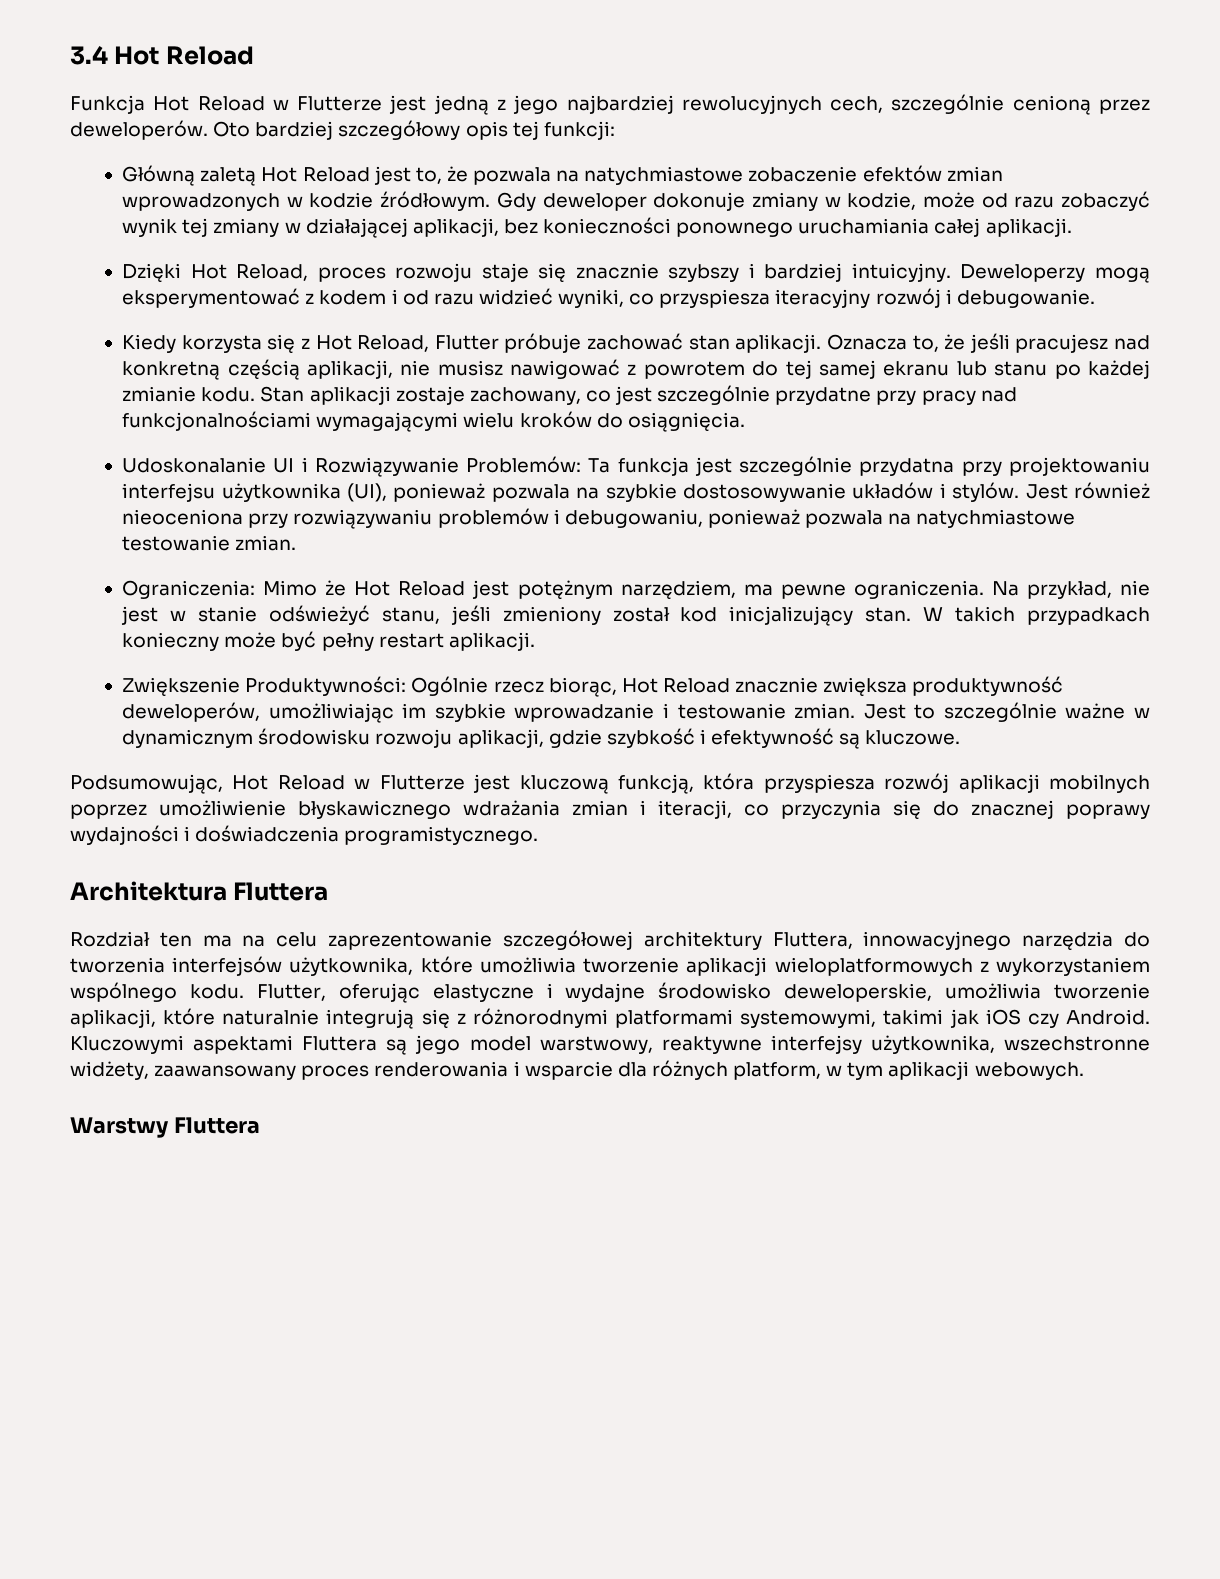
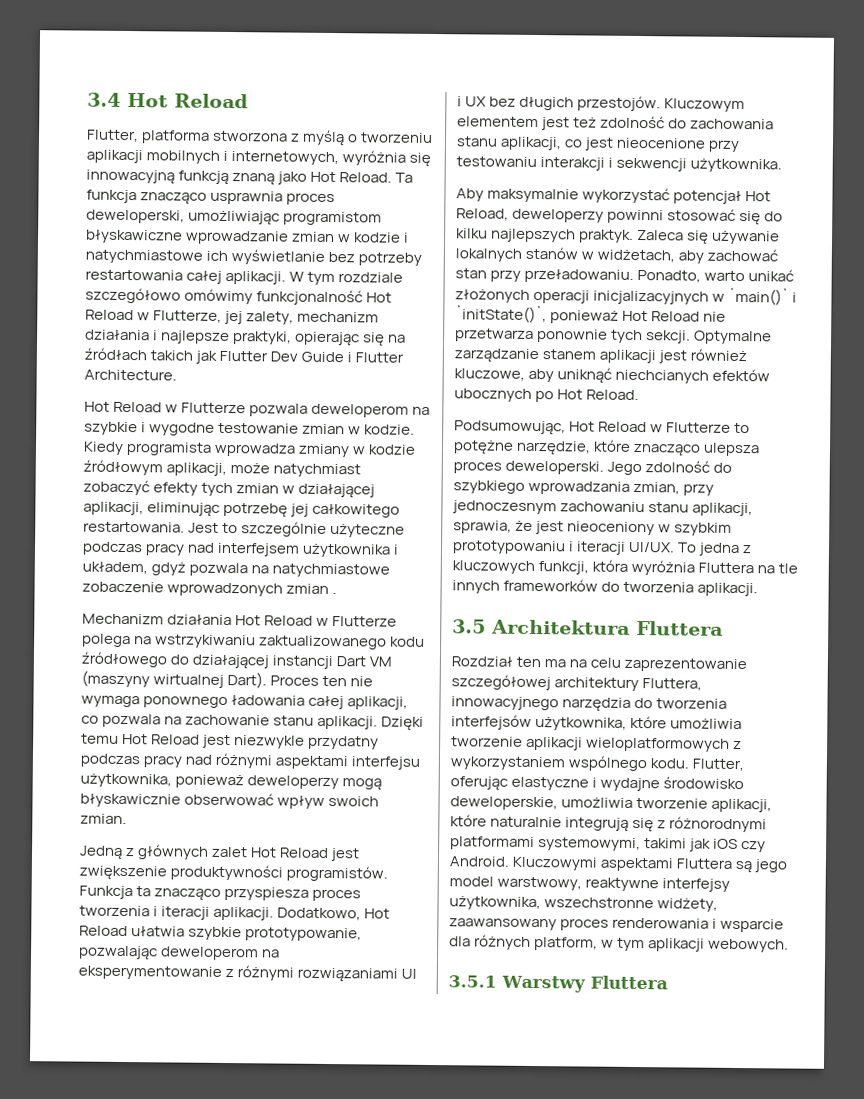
- Funkcja Hot Reload w Flutterze jest jedną z jego najbardziej rewolucyjnych cech, szczególnie cenioną przez deweloperów. Oto bardziej szczegółowy opis tej funkcji:
- Główną zaletą Hot Reload jest to, że pozwala na natychmiastowe zobaczenie efektów zmian wprowadzonych w kodzie źródłowym. Gdy deweloper dokonuje zmiany w kodzie, może od razu zobaczyć wynik tej zmiany w działającej aplikacji, bez konieczności ponownego uruchamiania całej aplikacji.
- Dzięki Hot Reload, proces rozwoju staje się znacznie szybszy i bardziej intuicyjny. Deweloperzy mogą eksperymentować z kodem i od razu widzieć wyniki, co przyspiesza iteracyjny rozwój i debugowanie.
- Kiedy korzysta się z Hot Reload, Flutter próbuje zachować stan aplikacji. Oznacza to, że jeśli pracujesz nad konkretną częścią aplikacji, nie musisz nawigować z powrotem do tej samej ekranu lub stanu po każdej zmianie kodu. Stan aplikacji zostaje zachowany, co jest szczególnie przydatne przy pracy nad funkcjonalnościami wymagającymi wielu kroków do osiągnięcia.
- Udoskonalanie UI i Rozwiązywanie Problemów: Ta funkcja jest szczególnie przydatna przy projektowaniu interfejsu użytkownika (UI), ponieważ pozwala na szybkie dostosowywanie układów i stylów. Jest również nieoceniona przy rozwiązywaniu problemów i debugowaniu, ponieważ pozwala na natychmiastowe testowanie zmian.
- Ograniczenia: Mimo że Hot Reload jest potężnym narzędziem, ma pewne ograniczenia. Na przykład, nie jest w stanie odświeżyć stanu, jeśli zmieniony został kod inicjalizujący stan. W takich przypadkach konieczny może być pełny restart aplikacji.
- Zwiększenie Produktywności: Ogólnie rzecz biorąc, Hot Reload znacznie zwiększa produktywność deweloperów, umożliwiając im szybkie wprowadzanie i testowanie zmian. Jest to szczególnie ważne w dynamicznym środowisku rozwoju aplikacji, gdzie szybkość i efektywność są kluczowe.
+ Flutter, platforma stworzona z myślą o tworzeniu aplikacji mobilnych i internetowych, wyróżnia się innowacyjną funkcją znaną jako Hot Reload. Ta funkcja znacząco usprawnia proces deweloperski, umożliwiając programistom błyskawiczne wprowadzanie zmian w kodzie i natychmiastowe ich wyświetlanie bez potrzeby restartowania całej aplikacji. W tym rozdziale szczegółowo omówimy funkcjonalność Hot Reload w Flutterze, jej zalety, mechanizm działania i najlepsze praktyki, opierając się na źródłach takich jak Flutter Dev Guide i Flutter Architecture.
+ Hot Reload w Flutterze pozwala deweloperom na szybkie i wygodne testowanie zmian w kodzie. Kiedy programista wprowadza zmiany w kodzie źródłowym aplikacji, może natychmiast zobaczyć efekty tych zmian w działającej aplikacji, eliminując potrzebę jej całkowitego restartowania. Jest to szczególnie użyteczne podczas pracy nad interfejsem użytkownika i układem, gdyż pozwala na natychmiastowe zobaczenie wprowadzonych zmian .
+ Mechanizm działania Hot Reload w Flutterze polega na wstrzykiwaniu zaktualizowanego kodu źródłowego do działającej instancji Dart VM (maszyny wirtualnej Dart). Proces ten nie wymaga ponownego ładowania całej aplikacji, co pozwala na zachowanie stanu aplikacji. Dzięki temu Hot Reload jest niezwykle przydatny podczas pracy nad różnymi aspektami interfejsu użytkownika, ponieważ deweloperzy mogą błyskawicznie obserwować wpływ swoich zmian.
+ Jedną z głównych zalet Hot Reload jest zwiększenie produktywności programistów. Funkcja ta znacząco przyspiesza proces tworzenia i iteracji aplikacji. Dodatkowo, Hot Reload ułatwia szybkie prototypowanie, pozwalając deweloperom na eksperymentowanie z różnymi rozwiązaniami UI i UX bez długich przestojów. Kluczowym elementem jest też zdolność do zachowania stanu aplikacji, co jest nieocenione przy testowaniu interakcji i sekwencji użytkownika.
+ Aby maksymalnie wykorzystać potencjał Hot Reload, deweloperzy powinni stosować się do kilku najlepszych praktyk. Zaleca się używanie lokalnych stanów w widżetach, aby zachować stan przy przeładowaniu. Ponadto, warto unikać złożonych operacji inicjalizacyjnych w `main()` i `initState()`, ponieważ Hot Reload nie przetwarza ponownie tych sekcji. Optymalne zarządzanie stanem aplikacji jest również kluczowe, aby uniknąć niechcianych efektów ubocznych po Hot Reload.
- Podsumowując, Hot Reload w Flutterze jest kluczową funkcją, która przyspiesza rozwój aplikacji mobilnych poprzez umożliwienie błyskawicznego wdrażania zmian i iteracji, co przyczynia się do znacznej poprawy wydajności i doświadczenia programistycznego.
- Architektura Fluttera
+ Podsumowując, Hot Reload w Flutterze to potężne narzędzie, które znacząco ulepsza proces deweloperski. Jego zdolność do szybkiego wprowadzania zmian, przy jednoczesnym zachowaniu stanu aplikacji, sprawia, że jest nieoceniony w szybkim prototypowaniu i iteracji UI/UX. To jedna z kluczowych funkcji, która wyróżnia Fluttera na tle innych frameworków do tworzenia aplikacji.
+ 3.5 Architektura Fluttera
- Warstwy Fluttera
+ 3.5.1 Warstwy Fluttera

